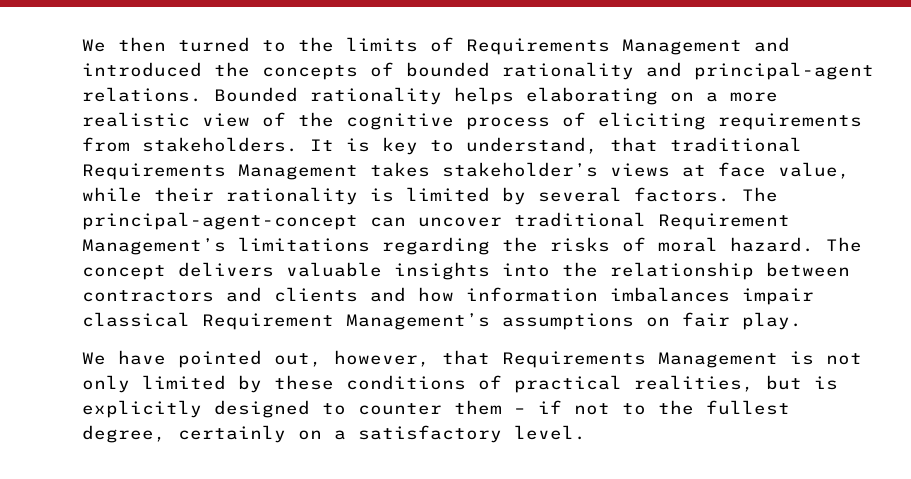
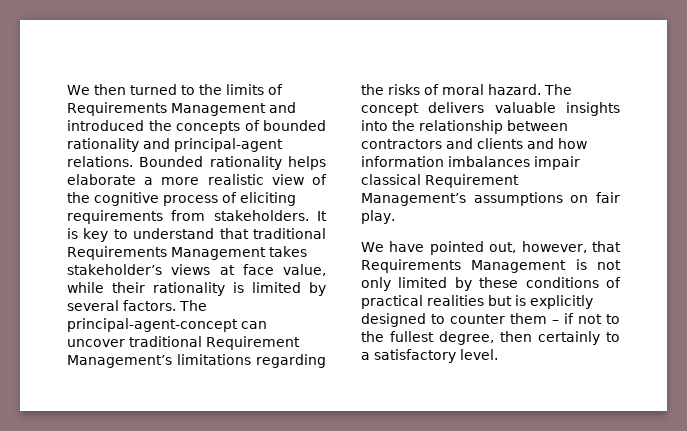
- Bounded rationality helps elaborating on a more realistic view of the cognitive process of eliciting requirements from stakeholders.
+ Bounded rationality helps elaborate a more realistic view of the cognitive process of eliciting requirements from stakeholders.
- It is key to understand, that traditional Requirements Management takes stakeholder’s views at face value, while their rationality is limited by several factors.
+ It is key to understand that traditional Requirements Management takes stakeholder’s views at face value, while their rationality is limited by several factors.
- We have pointed out, however, that Requirements Management is not only limited by these conditions of practical realities, but is explicitly designed to counter them – if not to the fullest degree, certainly on a satisfactory level.
+ We have pointed out, however, that Requirements Management is not only limited by these conditions of practical realities but is explicitly designed to counter them – if not to the fullest degree, then certainly to a satisfactory level.

